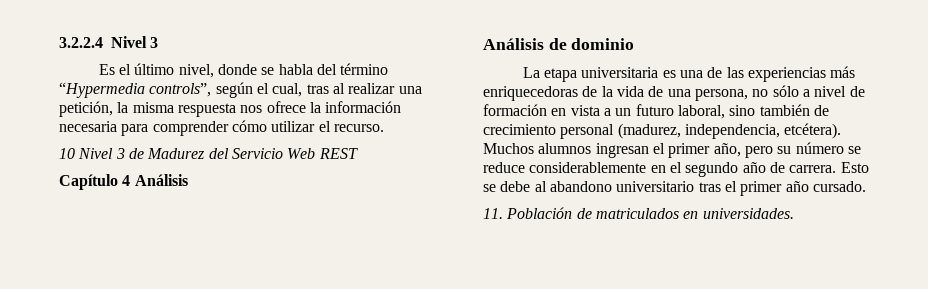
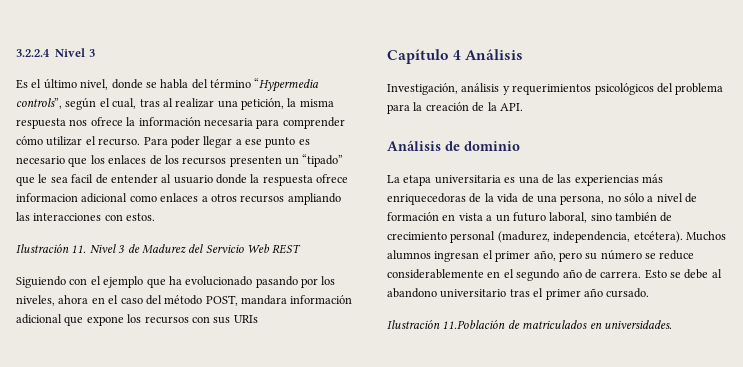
- Es el último nivel, donde se habla del término “Hypermedia controls”, según el cual, tras al realizar una petición, la misma respuesta nos ofrece la información necesaria para comprender cómo utilizar el recurso.
- 10 Nivel 3 de Madurez del Servicio Web REST
+ Es el último nivel, donde se habla del término “Hypermedia controls”, según el cual, tras al realizar una petición, la misma respuesta nos ofrece la información necesaria para comprender cómo utilizar el recurso. Para poder llegar a ese punto es necesario que los enlaces de los recursos presenten un “tipado” que le sea facil de entender al usuario donde la respuesta ofrece informacion adicional como enlaces a otros recursos ampliando las interacciones con estos.
+ Ilustración 11. Nivel 3 de Madurez del Servicio Web REST
+ Siguiendo con el ejemplo que ha evolucionado pasando por los niveles, ahora en el caso del método POST, mandara información adicional que expone los recursos con sus URIs
  Capítulo 4 Análisis
+ Investigación, análisis y requerimientos psicológicos del problema para la creación de la API.
- 11. Población de matriculados en universidades.
+ Ilustración 11.Población de matriculados en universidades.

